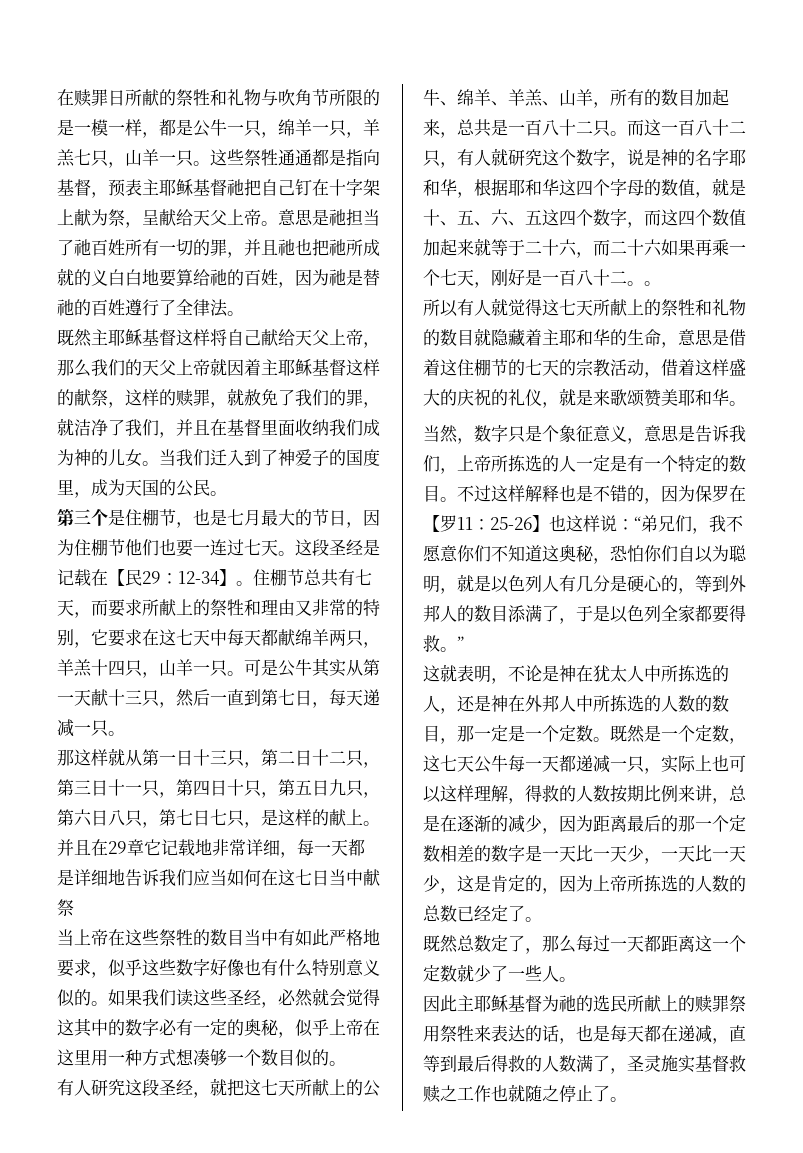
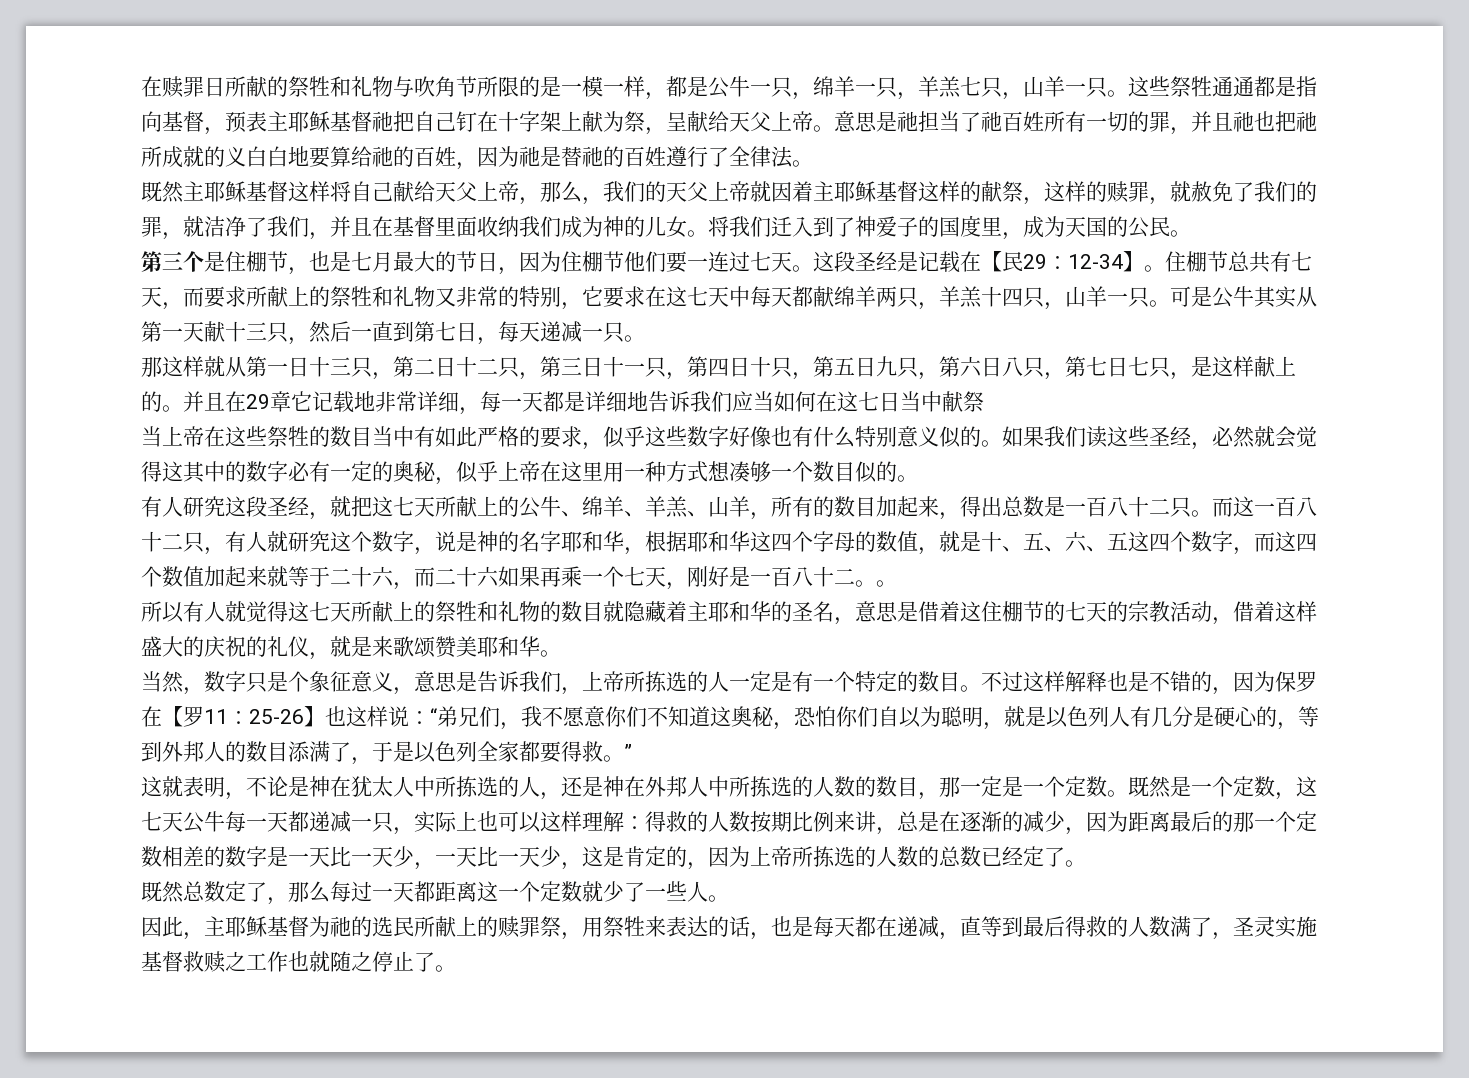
- 既然主耶稣基督这样将自己献给天父上帝，那么我们的天父上帝就因着主耶稣基督这样的献祭，这样的赎罪，就赦免了我们的罪，就洁净了我们，并且在基督里面收纳我们成为神的儿女。
+ 既然主耶稣基督这样将自己献给天父上帝，那么，我们的天父上帝就因着主耶稣基督这样的献祭，这样的赎罪，就赦免了我们的罪，就洁净了我们，并且在基督里面收纳我们成为神的儿女。
- 当我们迁入到了神爱子的国度里，成为天国的公民。
+ 将我们迁入到了神爱子的国度里，成为天国的公民。
- 第三个是住棚节，也是七月最大的节日，因为住棚节他们也要一连过七天。
+ 第三个是住棚节，也是七月最大的节日，因为住棚节他们要一连过七天。
- 住棚节总共有七天，而要求所献上的祭牲和理由又非常的特别，它要求在这七天中每天都献绵羊两只，羊羔十四只，山羊一只。
+ 住棚节总共有七天，而要求所献上的祭牲和礼物又非常的特别，它要求在这七天中每天都献绵羊两只，羊羔十四只，山羊一只。
- 那这样就从第一日十三只，第二日十二只，第三日十一只，第四日十只，第五日九只，第六日八只，第七日七只，是这样的献上。
+ 那这样就从第一日十三只，第二日十二只，第三日十一只，第四日十只，第五日九只，第六日八只，第七日七只，是这样献上的。
- 当上帝在这些祭牲的数目当中有如此严格地要求，似乎这些数字好像也有什么特别意义似的。
+ 当上帝在这些祭牲的数目当中有如此严格的要求，似乎这些数字好像也有什么特别意义似的。
- 有人研究这段圣经，就把这七天所献上的公牛、绵羊、羊羔、山羊，所有的数目加起来，总共是一百八十二只。
+ 有人研究这段圣经，就把这七天所献上的公牛、绵羊、羊羔、山羊，所有的数目加起来，得出总数是一百八十二只。
- 所以有人就觉得这七天所献上的祭牲和礼物的数目就隐藏着主耶和华的生命，意思是借着这住棚节的七天的宗教活动，借着这样盛大的庆祝的礼仪，就是来歌颂赞美耶和华。
+ 所以有人就觉得这七天所献上的祭牲和礼物的数目就隐藏着主耶和华的圣名，意思是借着这住棚节的七天的宗教活动，借着这样盛大的庆祝的礼仪，就是来歌颂赞美耶和华。
- 既然是一个定数，这七天公牛每一天都递减一只，实际上也可以这样理解，得救的人数按期比例来讲，总是在逐渐的减少，因为距离最后的那一个定数相差的数字是一天比一天少，一天比一天少，这是肯定的，因为上帝所拣选的人数的总数已经定了。
+ 既然是一个定数，这七天公牛每一天都递减一只，实际上也可以这样理解：得救的人数按期比例来讲，总是在逐渐的减少，因为距离最后的那一个定数相差的数字是一天比一天少，一天比一天少，这是肯定的，因为上帝所拣选的人数的总数已经定了。
- 因此主耶稣基督为祂的选民所献上的赎罪祭用祭牲来表达的话，也是每天都在递减，直等到最后得救的人数满了，圣灵施实基督救赎之工作也就随之停止了。
+ 因此，主耶稣基督为祂的选民所献上的赎罪祭，用祭牲来表达的话，也是每天都在递减，直等到最后得救的人数满了，圣灵实施基督救赎之工作也就随之停止了。

